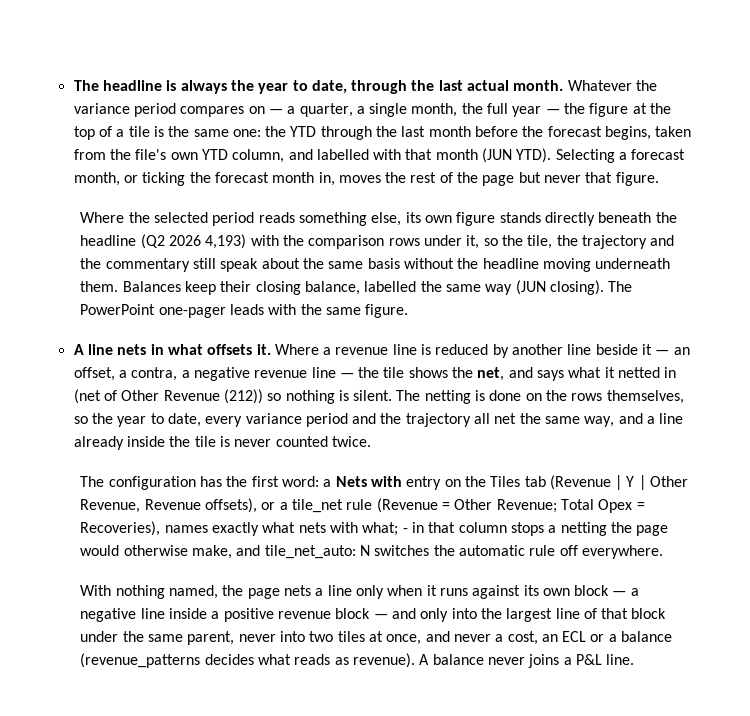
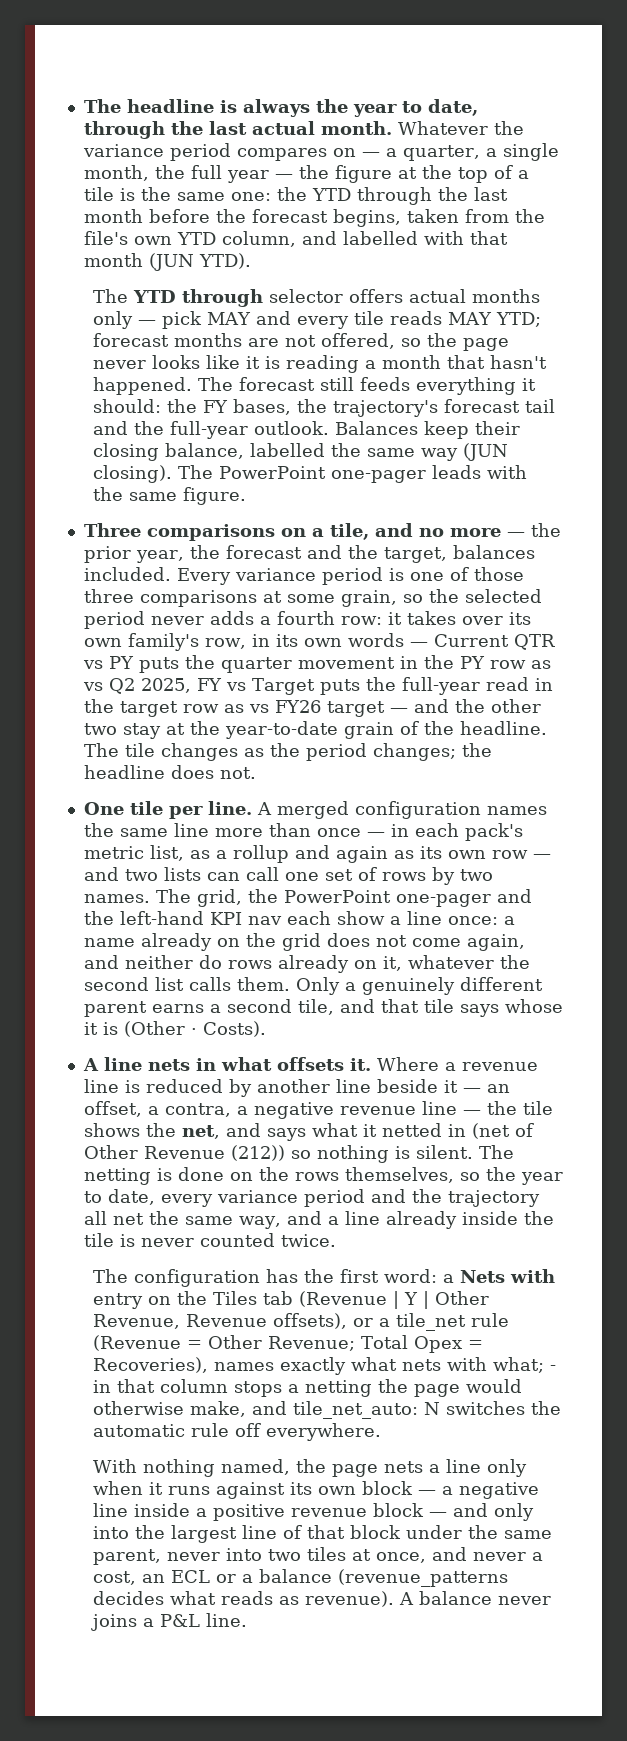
- Whatever the variance period compares on — a quarter, a single month, the full year — the figure at the top of a tile is the same one: the YTD through the last month before the forecast begins, taken from the file's own YTD column, and labelled with that month (JUN YTD). Selecting a forecast month, or ticking the forecast month in, moves the rest of the page but never that figure.
- Where the selected period reads something else, its own figure stands directly beneath the headline (Q2 2026 4,193) with the comparison rows under it, so the tile, the trajectory and the commentary still speak about the same basis without the headline moving underneath them.
+ Whatever the variance period compares on — a quarter, a single month, the full year — the figure at the top of a tile is the same one: the YTD through the last month before the forecast begins, taken from the file's own YTD column, and labelled with that month (JUN YTD).
+ The YTD through selector offers actual months only — pick MAY and every tile reads MAY YTD; forecast months are not offered, so the page never looks like it is reading a month that hasn't happened. The forecast still feeds everything it should: the FY bases, the trajectory's forecast tail and the full-year outlook.
+ Three comparisons on a tile, and no more — the prior year, the forecast and the target, balances included. Every variance period is one of those three comparisons at some grain, so the selected period never adds a fourth row: it takes over its own family's row, in its own words — Current QTR vs PY puts the quarter movement in the PY row as vs Q2 2025, FY vs Target puts the full-year read in the target row as vs FY26 target — and the other two stay at the year-to-date grain of the headline. The tile changes as the period changes; the headline does not.
+ One tile per line. A merged configuration names the same line more than once — in each pack's metric list, as a rollup and again as its own row — and two lists can call one set of rows by two names. The grid, the PowerPoint one-pager and the left-hand KPI nav each show a line once: a name already on the grid does not come again, and neither do rows already on it, whatever the second list calls them. Only a genuinely different parent earns a second tile, and that tile says whose it is (Other · Costs).

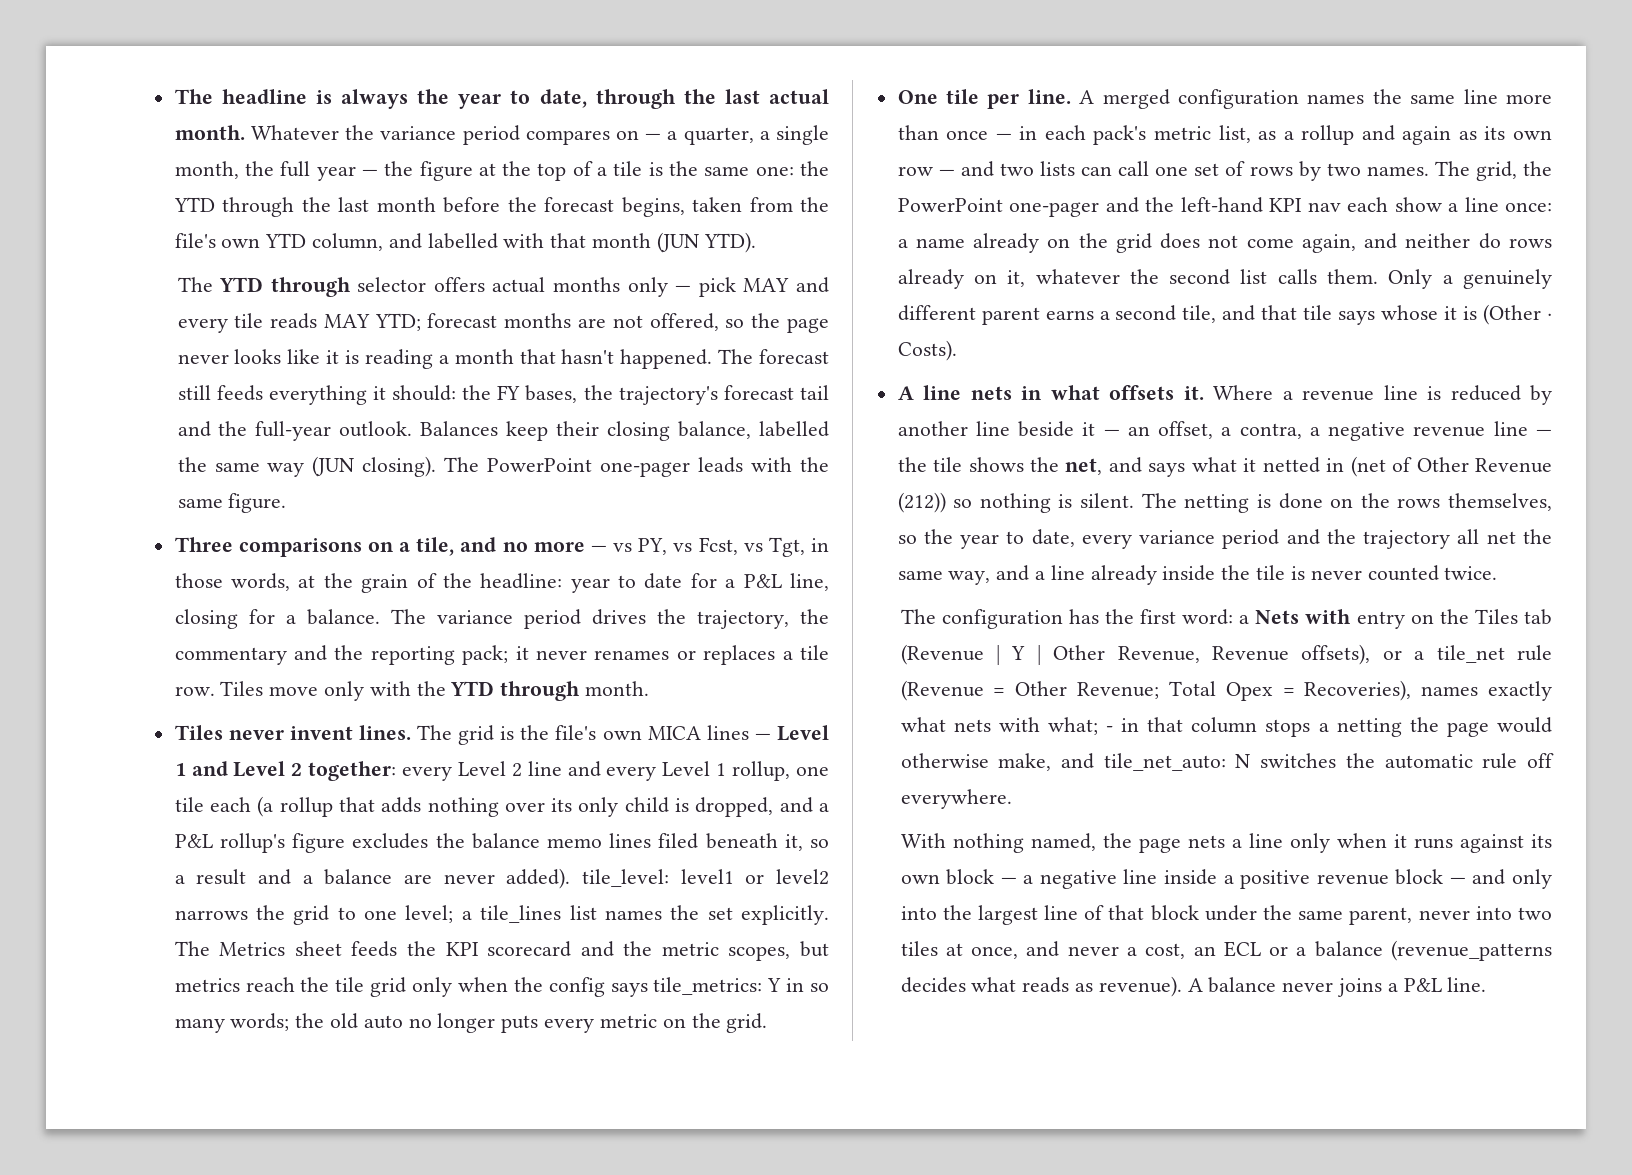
- Three comparisons on a tile, and no more — the prior year, the forecast and the target, balances included. Every variance period is one of those three comparisons at some grain, so the selected period never adds a fourth row: it takes over its own family's row, in its own words — Current QTR vs PY puts the quarter movement in the PY row as vs Q2 2025, FY vs Target puts the full-year read in the target row as vs FY26 target — and the other two stay at the year-to-date grain of the headline. The tile changes as the period changes; the headline does not.
+ Three comparisons on a tile, and no more — vs PY, vs Fcst, vs Tgt, in those words, at the grain of the headline: year to date for a P&L line, closing for a balance. The variance period drives the trajectory, the commentary and the reporting pack; it never renames or replaces a tile row. Tiles move only with the YTD through month.
+ Tiles never invent lines. The grid is the file's own MICA lines — Level 1 and Level 2 together: every Level 2 line and every Level 1 rollup, one tile each (a rollup that adds nothing over its only child is dropped, and a P&L rollup's figure excludes the balance memo lines filed beneath it, so a result and a balance are never added). tile_level: level1 or level2 narrows the grid to one level; a tile_lines list names the set explicitly. The Metrics sheet feeds the KPI scorecard and the metric scopes, but metrics reach the tile grid only when the config says tile_metrics: Y in so many words; the old auto no longer puts every metric on the grid.

